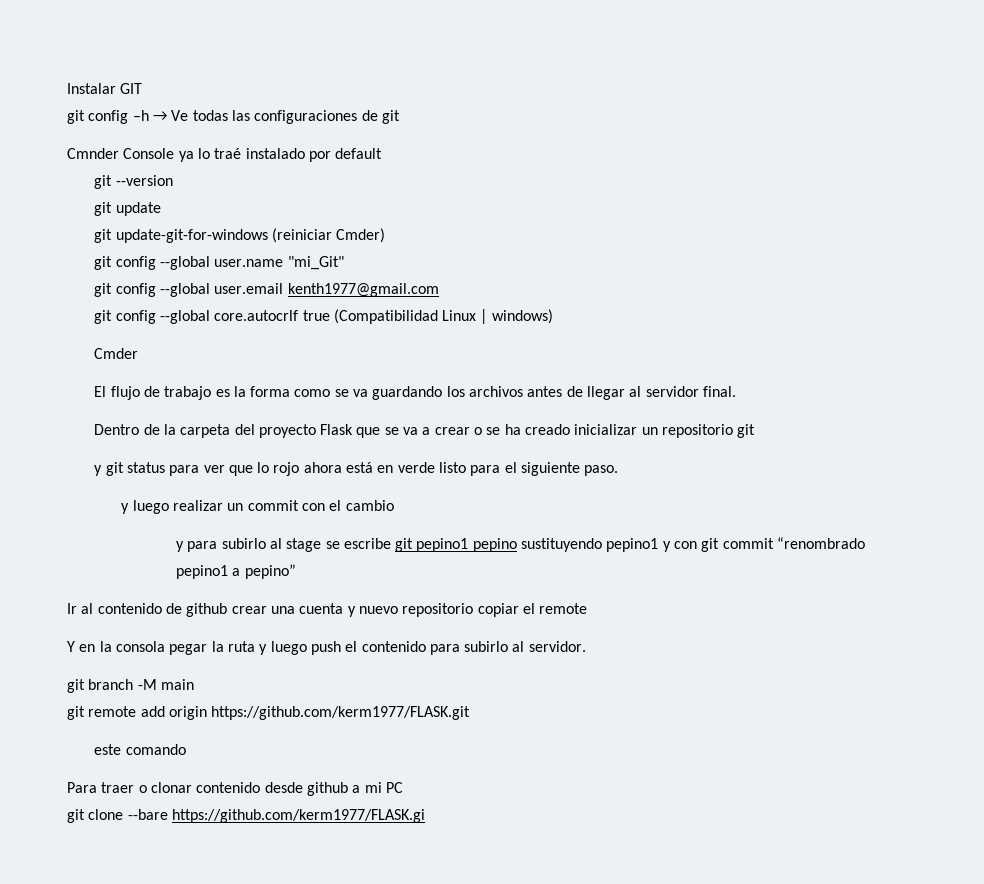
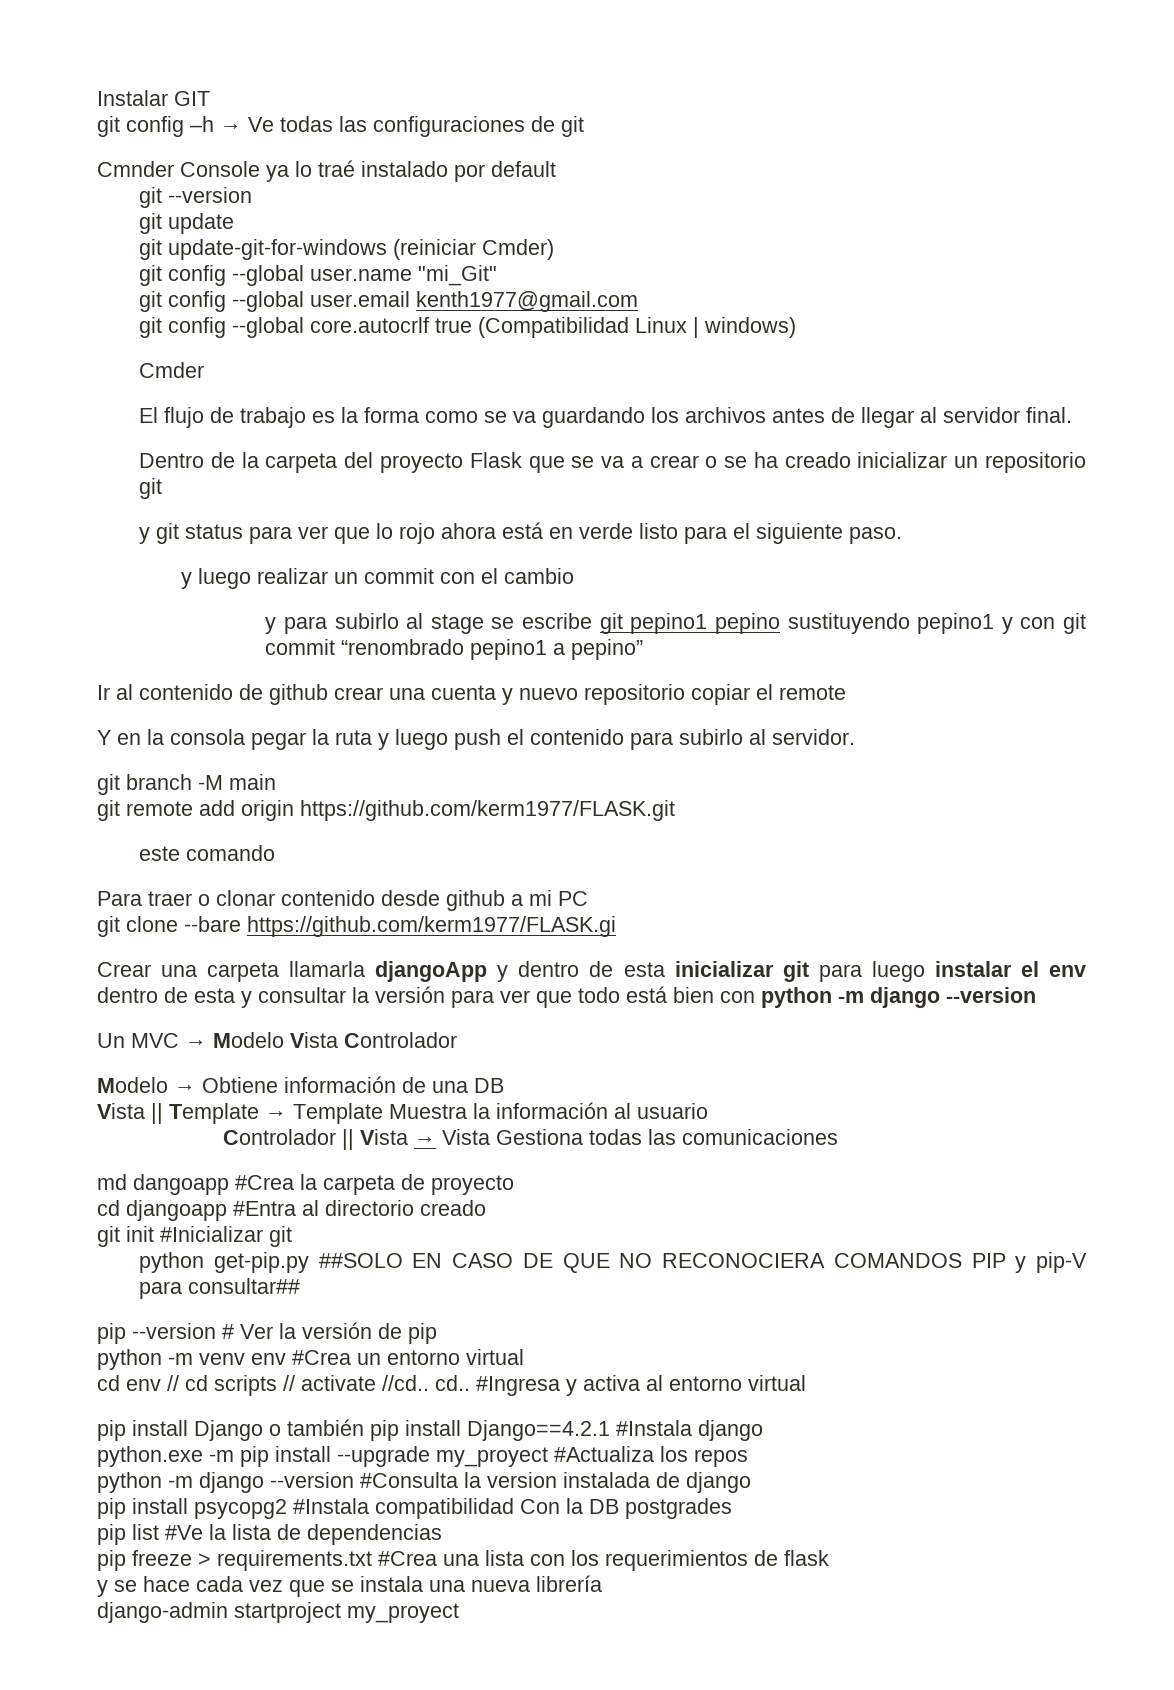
+ Crear una carpeta llamarla djangoApp y dentro de esta inicializar git para luego instalar el env dentro de esta y consultar la versión para ver que todo está bien con python -m django --version
+ Un MVC → Modelo Vista Controlador
+ Modelo → Obtiene información de una DB
+ Vista || Template → Template Muestra la información al usuario
+ Controlador || Vista → Vista Gestiona todas las comunicaciones
+ md dangoapp #Crea la carpeta de proyecto
+ cd djangoapp #Entra al directorio creado
+ git init #Inicializar git
+ python get-pip.py ##SOLO EN CASO DE QUE NO RECONOCIERA COMANDOS PIP y pip-V para consultar##
+ pip --version # Ver la versión de pip
+ python -m venv env #Crea un entorno virtual
+ cd env // cd scripts // activate //cd.. cd.. #Ingresa y activa al entorno virtual
+ pip install Django o también pip install Django==4.2.1 #Instala django
+ python.exe -m pip install --upgrade my_proyect #Actualiza los repos
+ python -m django --version #Consulta la version instalada de django
+ pip install psycopg2 #Instala compatibilidad Con la DB postgrades
+ pip list #Ve la lista de dependencias
+ pip freeze > requirements.txt #Crea una lista con los requerimientos de flask
+ y se hace cada vez que se instala una nueva librería
+ django-admin startproject my_proyect

